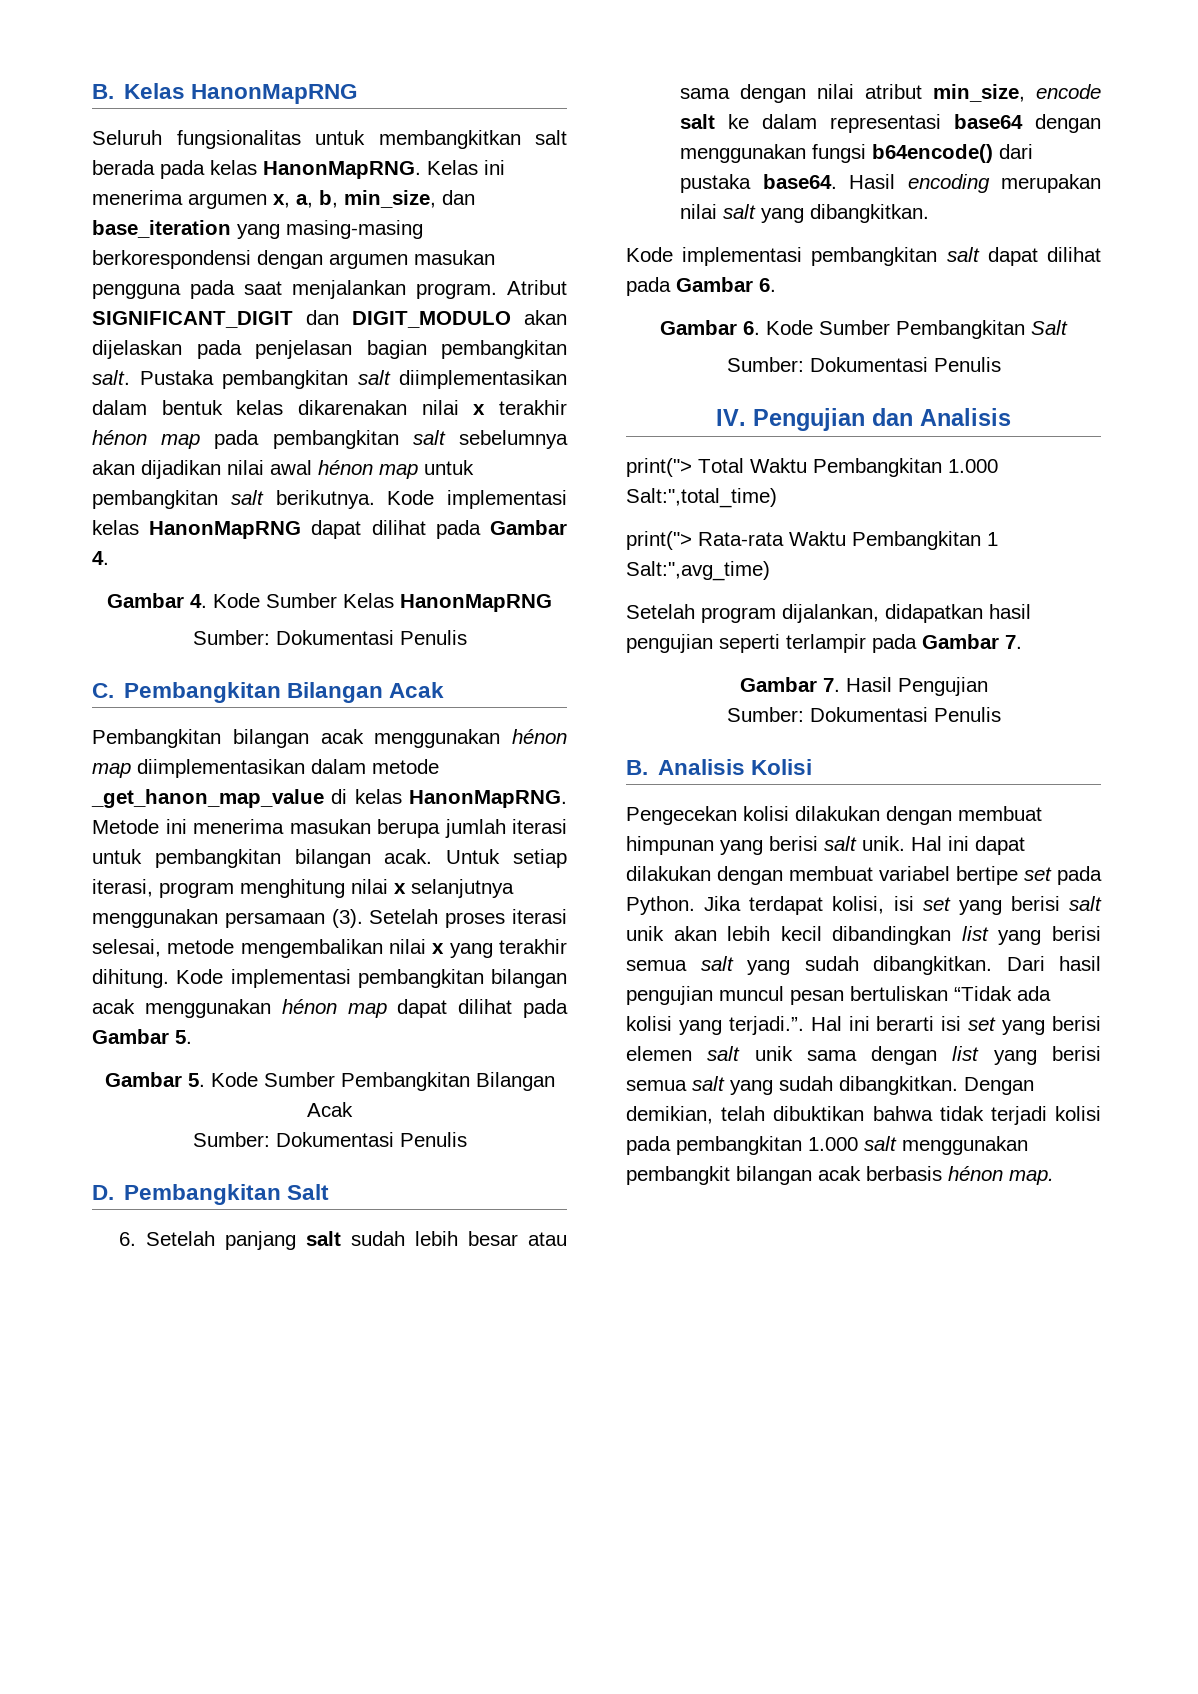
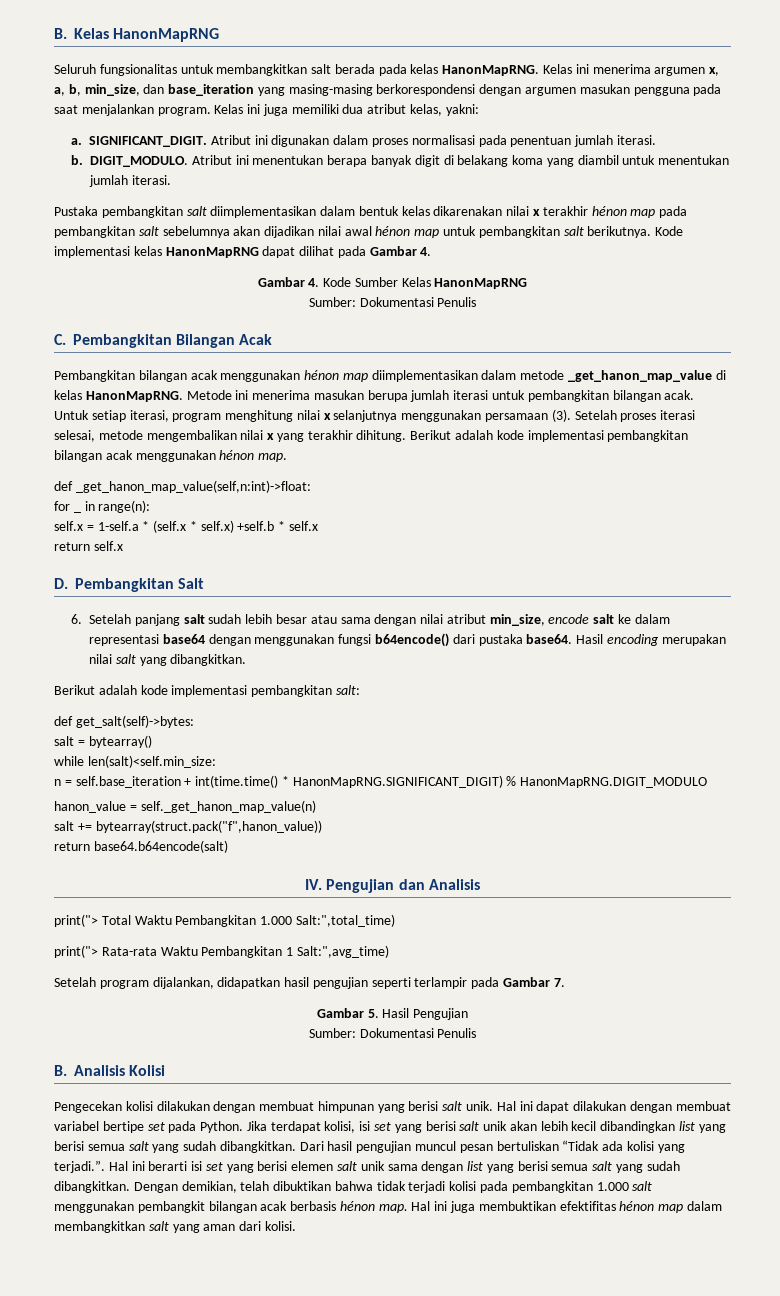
- Atribut SIGNIFICANT_DIGIT dan DIGIT_MODULO akan dijelaskan pada penjelasan bagian pembangkitan salt. Pustaka pembangkitan salt diimplementasikan dalam bentuk kelas dikarenakan nilai x terakhir hénon map pada pembangkitan salt sebelumnya akan dijadikan nilai awal hénon map untuk pembangkitan salt berikutnya.
+ Kelas ini juga memiliki dua atribut kelas, yakni:
+ a. SIGNIFICANT_DIGIT. Atribut ini digunakan dalam proses normalisasi pada penentuan jumlah iterasi.
+ b. DIGIT_MODULO. Atribut ini menentukan berapa banyak digit di belakang koma yang diambil untuk menentukan jumlah iterasi.
+ Pustaka pembangkitan salt diimplementasikan dalam bentuk kelas dikarenakan nilai x terakhir hénon map pada pembangkitan salt sebelumnya akan dijadikan nilai awal hénon map untuk pembangkitan salt berikutnya.
- Kode implementasi pembangkitan bilangan acak menggunakan hénon map dapat dilihat pada Gambar 5.
- Gambar 5. Kode Sumber Pembangkitan Bilangan Acak
- Sumber: Dokumentasi Penulis
+ Berikut adalah kode implementasi pembangkitan bilangan acak menggunakan hénon map.
+ def _get_hanon_map_value(self,n:int)->float:
+ for _ in range(n):
+ self.x = 1-self.a * (self.x * self.x) +self.b * self.x
+ return self.x
- Kode implementasi pembangkitan salt dapat dilihat pada Gambar 6.
- Gambar 6. Kode Sumber Pembangkitan Salt
- Sumber: Dokumentasi Penulis
+ Berikut adalah kode implementasi pembangkitan salt:
+ def get_salt(self)->bytes:
+ salt = bytearray()
+ while len(salt)<self.min_size:
+ n = self.base_iteration + int(time.time() * HanonMapRNG.SIGNIFICANT_DIGIT) % HanonMapRNG.DIGIT_MODULO
+ hanon_value = self._get_hanon_map_value(n)
+ salt += bytearray(struct.pack("f",hanon_value))
+ return base64.b64encode(salt)
- Gambar 7. Hasil Pengujian
+ Gambar 5. Hasil Pengujian
+ Hal ini juga membuktikan efektifitas hénon map dalam membangkitkan salt yang aman dari kolisi.

